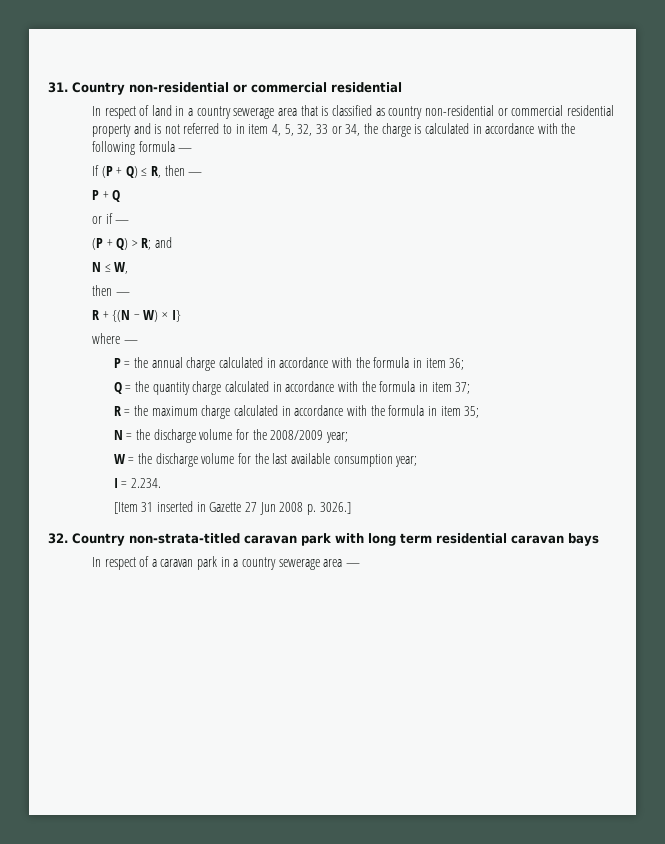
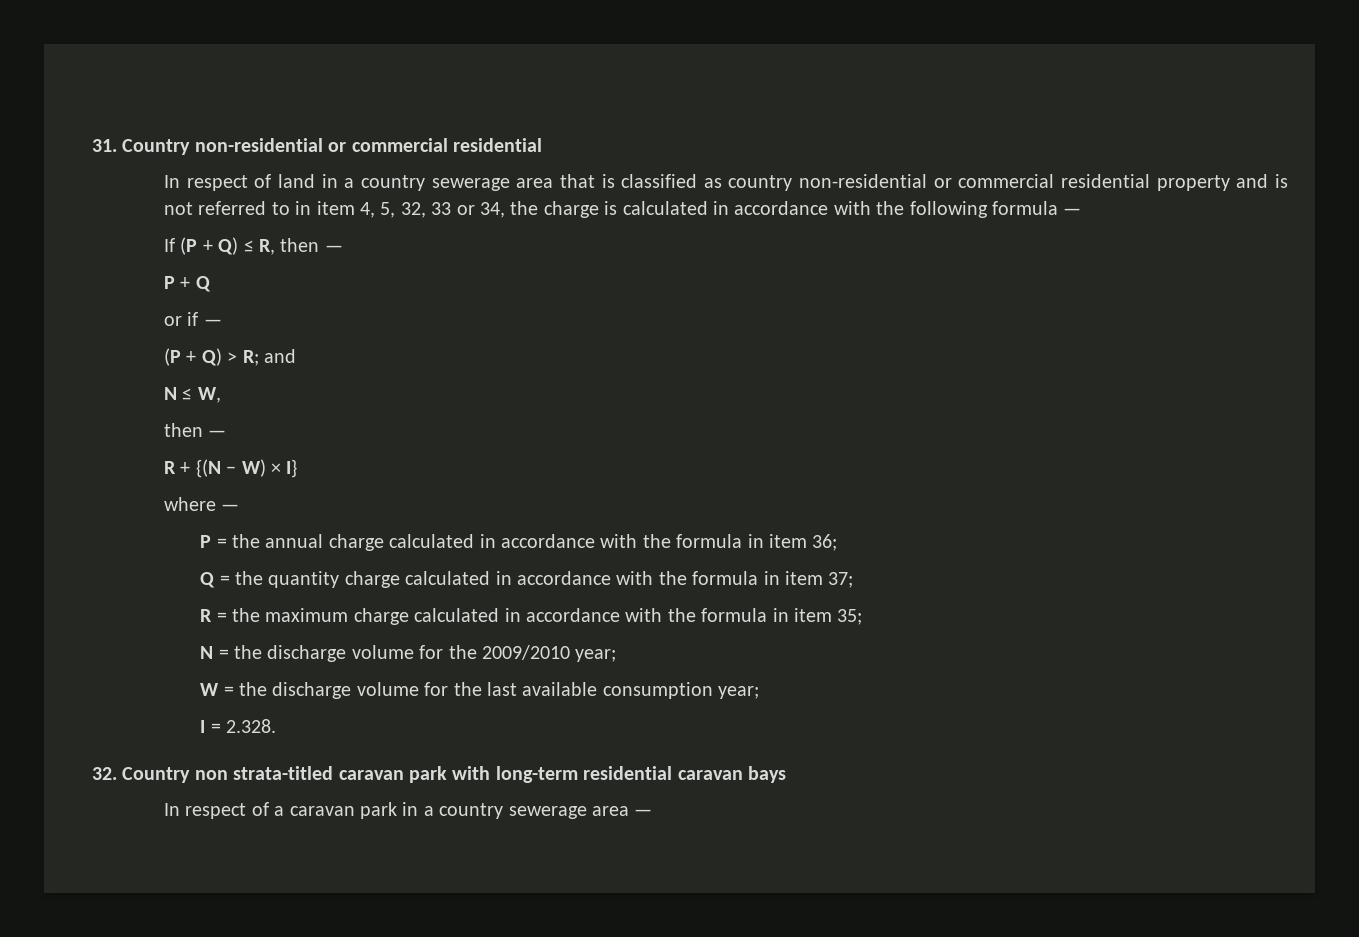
- N = the discharge volume for the 2008/2009 year;
+ N = the discharge volume for the 2009/2010 year;
- I = 2.234.
- [Item 31 inserted in Gazette 27 Jun 2008 p. 3026.]
+ I = 2.328.
- 32. Country non-strata-titled caravan park with long term residential caravan bays
+ 32. Country non strata-titled caravan park with long-term residential caravan bays

